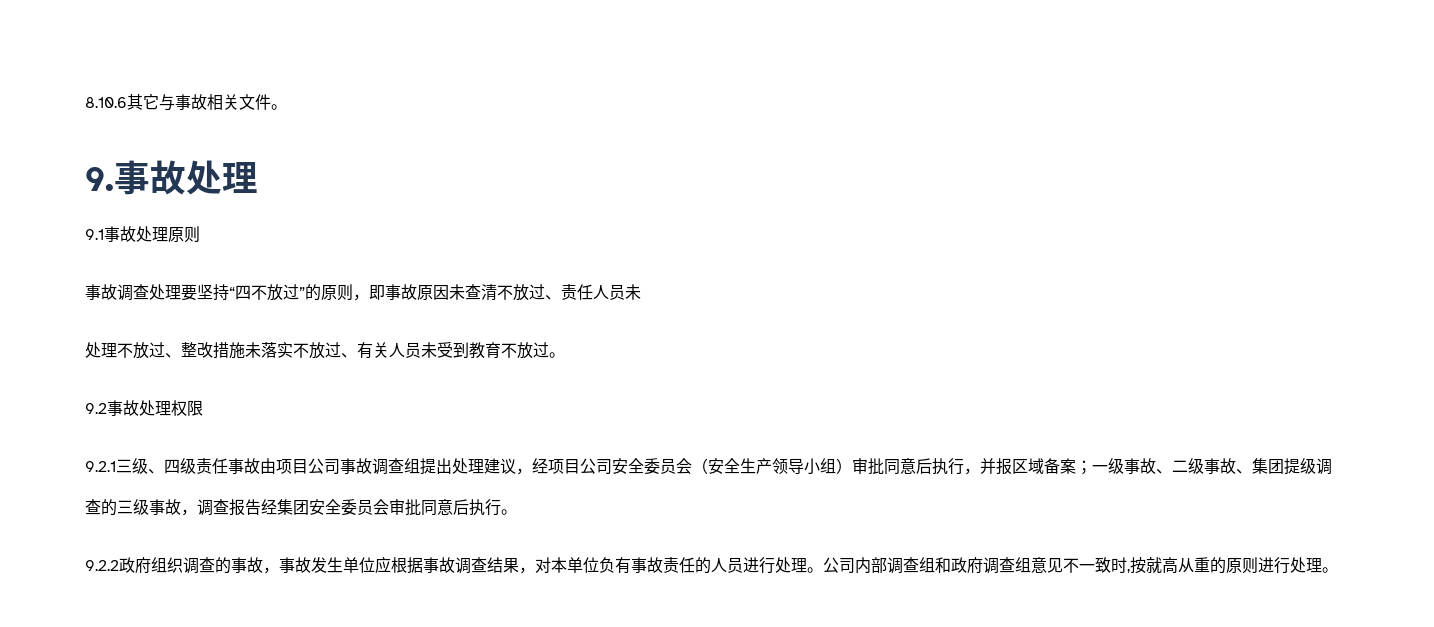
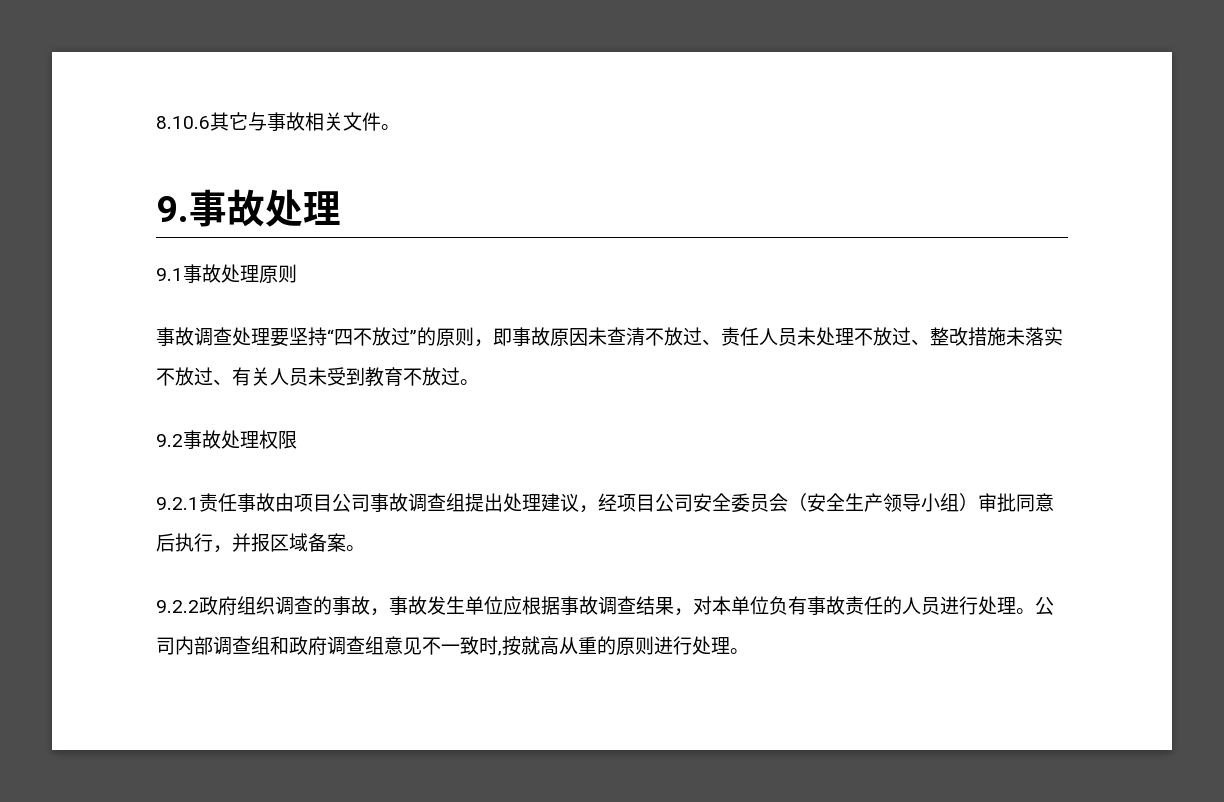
- 事故调查处理要坚持“四不放过”的原则，即事故原因未查清不放过、责任人员未
- 处理不放过、整改措施未落实不放过、有关人员未受到教育不放过。
+ 事故调查处理要坚持“四不放过”的原则，即事故原因未查清不放过、责任人员未处理不放过、整改措施未落实不放过、有关人员未受到教育不放过。
- 9.2.1三级、四级责任事故由项目公司事故调查组提出处理建议，经项目公司安全委员会（安全生产领导小组）审批同意后执行，并报区域备案；一级事故、二级事故、集团提级调查的三级事故，调查报告经集团安全委员会审批同意后执行。
+ 9.2.1责任事故由项目公司事故调查组提出处理建议，经项目公司安全委员会（安全生产领导小组）审批同意后执行，并报区域备案。

